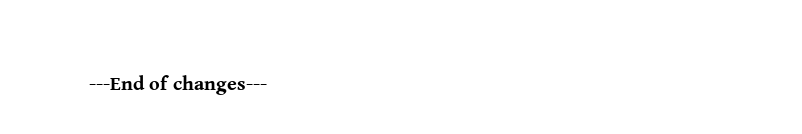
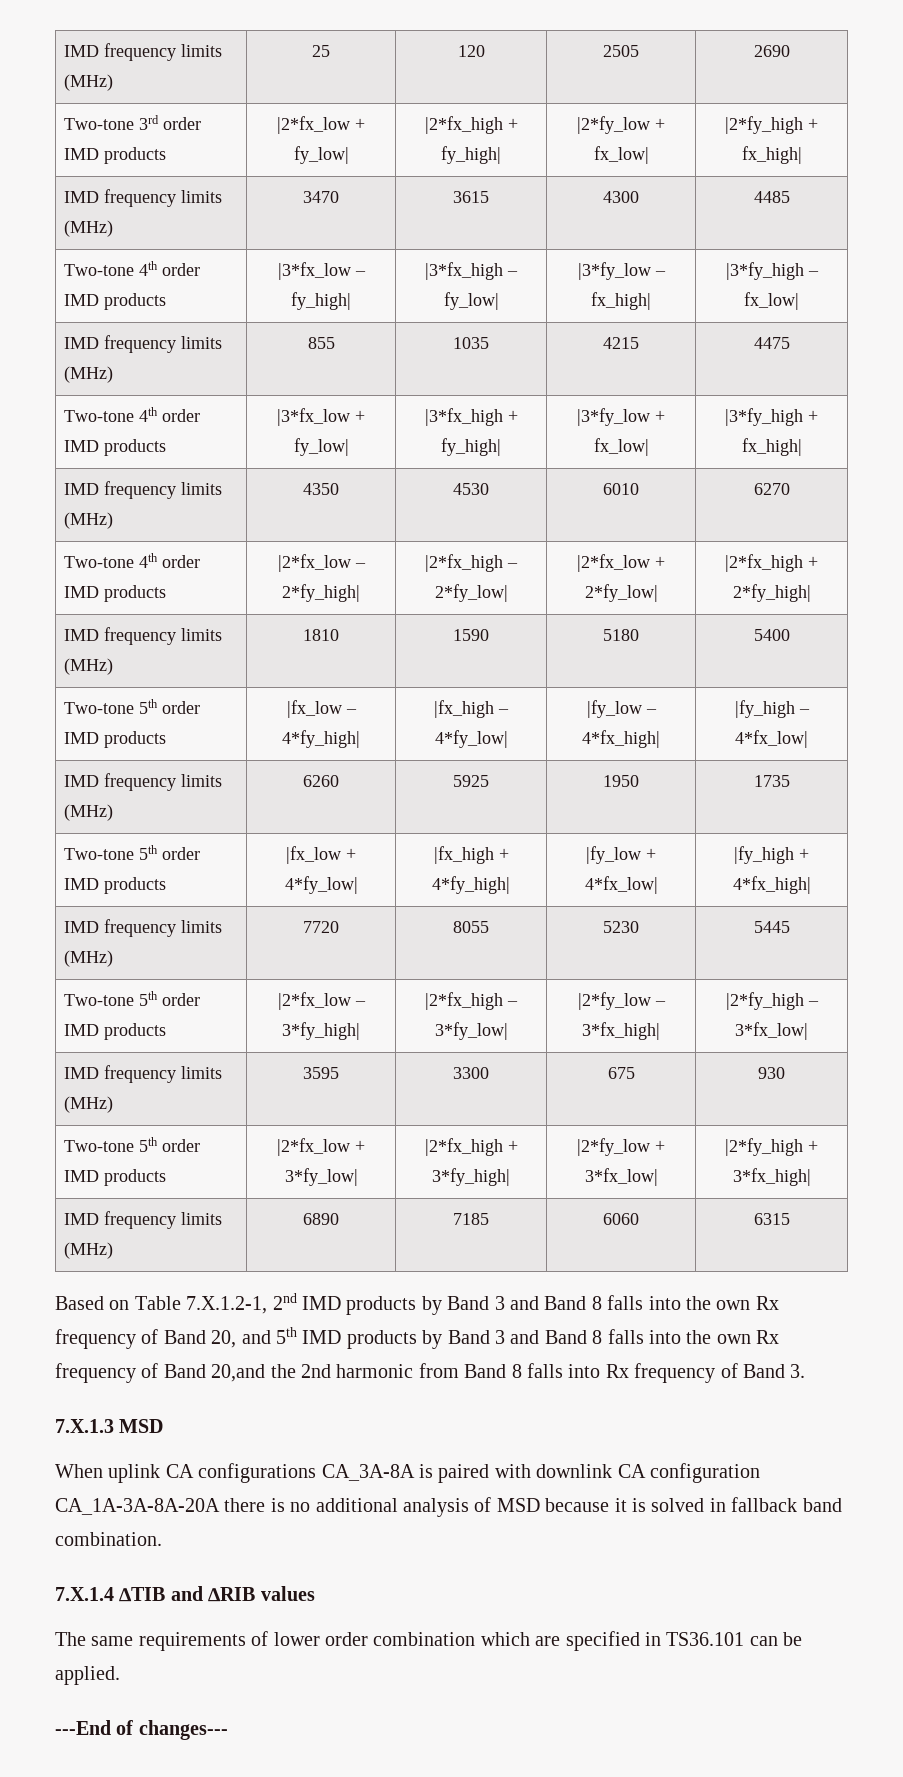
+ IMD frequency limits (MHz) | 25 | 120 | 2505 | 2690
+ Two-tone 3rd order IMD products | |2*fx_low + fy_low| | |2*fx_high + fy_high| | |2*fy_low + fx_low| | |2*fy_high + fx_high|
+ IMD frequency limits (MHz) | 3470 | 3615 | 4300 | 4485
+ Two-tone 4th order IMD products | |3*fx_low – fy_high| | |3*fx_high – fy_low| | |3*fy_low – fx_high| | |3*fy_high – fx_low|
+ IMD frequency limits (MHz) | 855 | 1035 | 4215 | 4475
+ Two-tone 4th order IMD products | |3*fx_low + fy_low| | |3*fx_high + fy_high| | |3*fy_low + fx_low| | |3*fy_high + fx_high|
+ IMD frequency limits (MHz) | 4350 | 4530 | 6010 | 6270
+ Two-tone 4th order IMD products | |2*fx_low – 2*fy_high| | |2*fx_high – 2*fy_low| | |2*fx_low + 2*fy_low| | |2*fx_high + 2*fy_high|
+ IMD frequency limits (MHz) | 1810 | 1590 | 5180 | 5400
+ Two-tone 5th order IMD products | |fx_low – 4*fy_high| | |fx_high – 4*fy_low| | |fy_low – 4*fx_high| | |fy_high – 4*fx_low|
+ IMD frequency limits (MHz) | 6260 | 5925 | 1950 | 1735
+ Two-tone 5th order IMD products | |fx_low + 4*fy_low| | |fx_high + 4*fy_high| | |fy_low + 4*fx_low| | |fy_high + 4*fx_high|
+ IMD frequency limits (MHz) | 7720 | 8055 | 5230 | 5445
+ Two-tone 5th order IMD products | |2*fx_low – 3*fy_high| | |2*fx_high – 3*fy_low| | |2*fy_low – 3*fx_high| | |2*fy_high – 3*fx_low|
+ IMD frequency limits (MHz) | 3595 | 3300 | 675 | 930
+ Two-tone 5th order IMD products | |2*fx_low + 3*fy_low| | |2*fx_high + 3*fy_high| | |2*fy_low + 3*fx_low| | |2*fy_high + 3*fx_high|
+ IMD frequency limits (MHz) | 6890 | 7185 | 6060 | 6315
+ Based on Table 7.X.1.2-1, 2nd IMD products by Band 3 and Band 8 falls into the own Rx frequency of Band 20, and 5th IMD products by Band 3 and Band 8 falls into the own Rx frequency of Band 20,and the 2nd harmonic from Band 8 falls into Rx frequency of Band 3.
+ 7.X.1.3 MSD
+ When uplink CA configurations CA_3A-8A is paired with downlink CA configuration CA_1A-3A-8A-20A there is no additional analysis of MSD because it is solved in fallback band combination.
+ 7.X.1.4 ∆TIB and ∆RIB values
+ The same requirements of lower order combination which are specified in TS36.101 can be applied.

